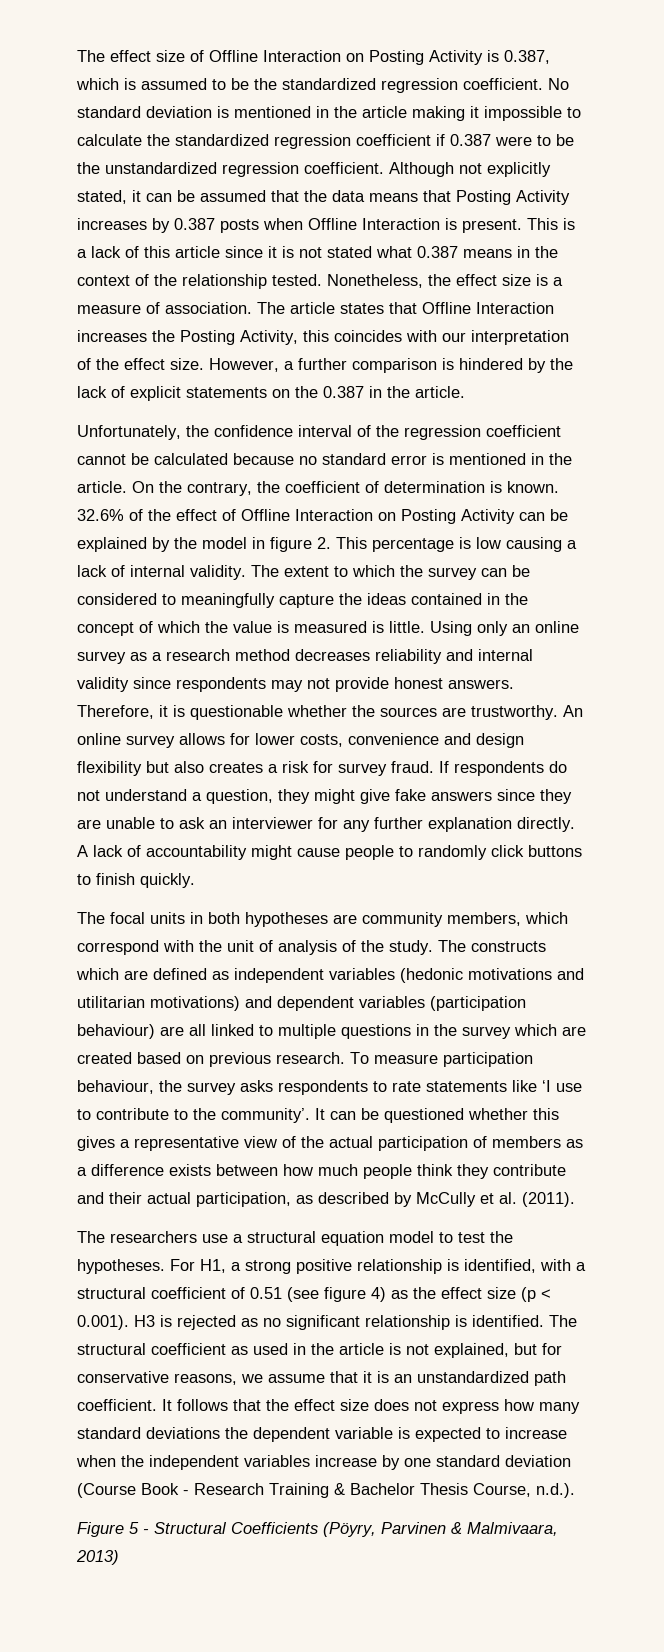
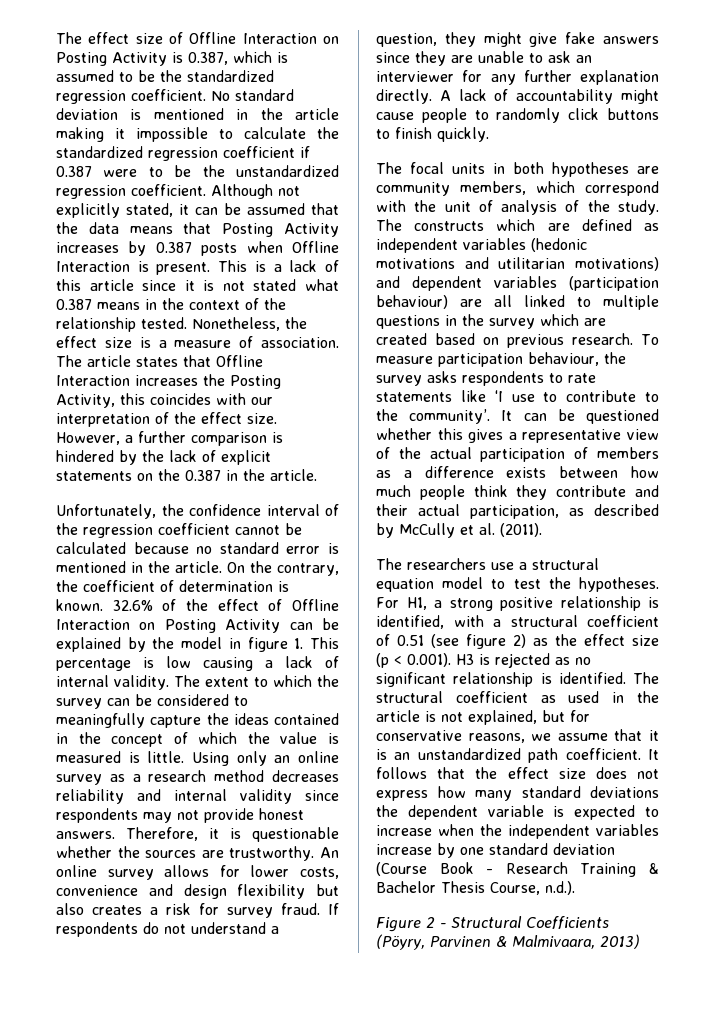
- 32.6% of the effect of Offline Interaction on Posting Activity can be explained by the model in figure 2. This percentage is low causing a lack of internal validity.
+ 32.6% of the effect of Offline Interaction on Posting Activity can be explained by the model in figure 1. This percentage is low causing a lack of internal validity.
- For H1, a strong positive relationship is identified, with a structural coefficient of 0.51 (see figure 4) as the effect size (p < 0.001). H3 is rejected as no significant relationship is identified.
+ For H1, a strong positive relationship is identified, with a structural coefficient of 0.51 (see figure 2) as the effect size (p < 0.001). H3 is rejected as no significant relationship is identified.
- Figure 5 - Structural Coefficients (Pöyry, Parvinen & Malmivaara, 2013)
+ Figure 2 - Structural Coefficients (Pöyry, Parvinen & Malmivaara, 2013)

